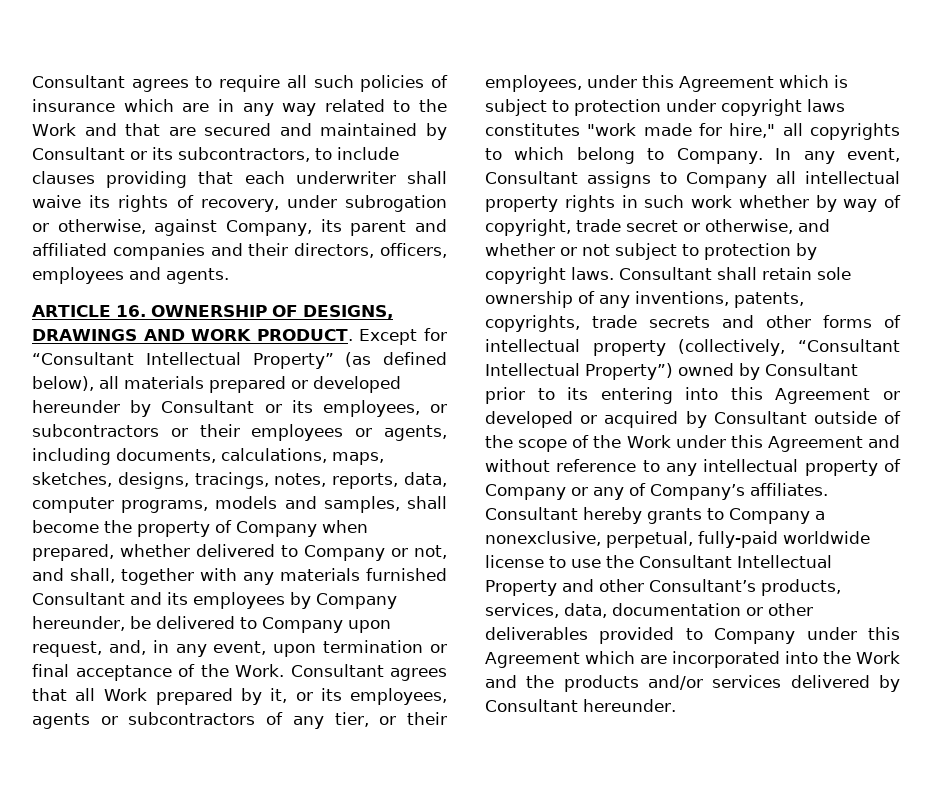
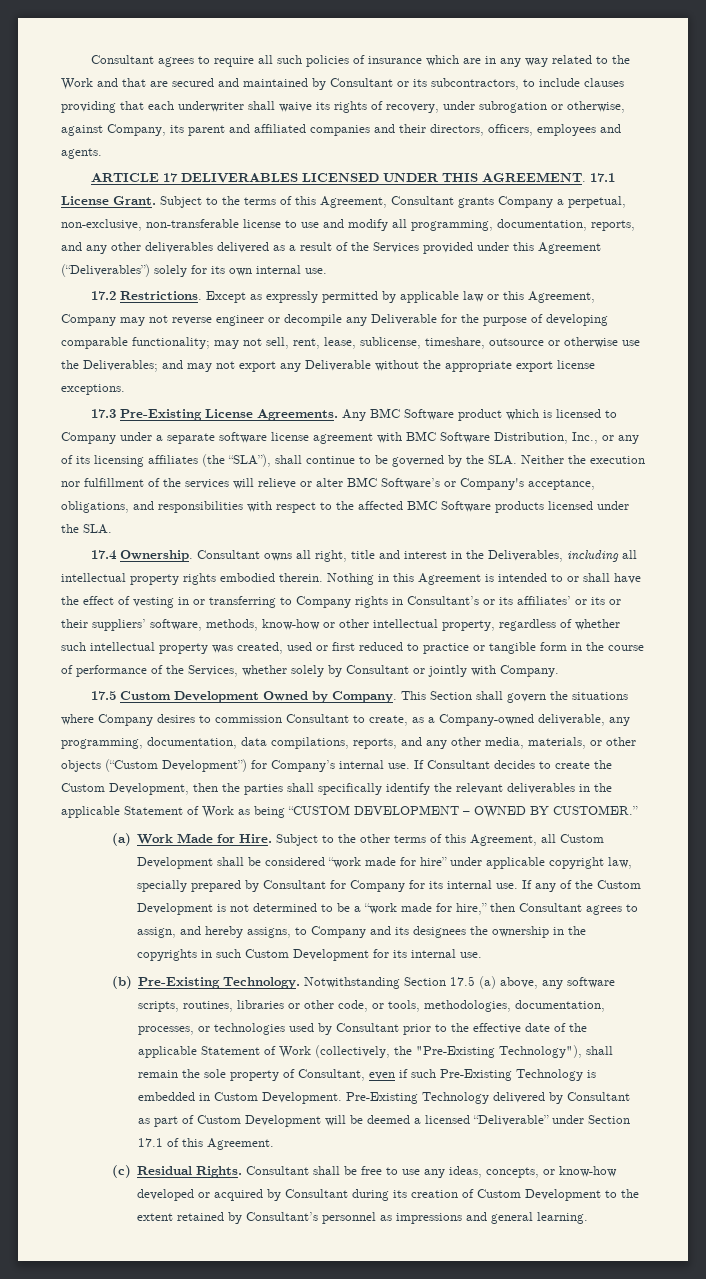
- ARTICLE 16. OWNERSHIP OF DESIGNS, DRAWINGS AND WORK PRODUCT. Except for “Consultant Intellectual Property” (as defined below), all materials prepared or developed hereunder by Consultant or its employees, or subcontractors or their employees or agents, including documents, calculations, maps, sketches, designs, tracings, notes, reports, data, computer programs, models and samples, shall become the property of Company when prepared, whether delivered to Company or not, and shall, together with any materials furnished Consultant and its employees by Company hereunder, be delivered to Company upon request, and, in any event, upon termination or final acceptance of the Work. Consultant agrees that all Work prepared by it, or its employees, agents or subcontractors of any tier, or their employees, under this Agreement which is subject to protection under copyright laws constitutes "work made for hire," all copyrights to which belong to Company. In any event, Consultant assigns to Company all intellectual property rights in such work whether by way of copyright, trade secret or otherwise, and whether or not subject to protection by copyright laws. Consultant shall retain sole ownership of any inventions, patents, copyrights, trade secrets and other forms of intellectual property (collectively, “Consultant Intellectual Property”) owned by Consultant prior to its entering into this Agreement or developed or acquired by Consultant outside of the scope of the Work under this Agreement and without reference to any intellectual property of Company or any of Company’s affiliates. Consultant hereby grants to Company a nonexclusive, perpetual, fully-paid worldwide license to use the Consultant Intellectual Property and other Consultant’s products, services, data, documentation or other deliverables provided to Company under this Agreement which are incorporated into the Work and the products and/or services delivered by Consultant hereunder.
+ ARTICLE 17 DELIVERABLES LICENSED UNDER THIS AGREEMENT. 17.1 License Grant. Subject to the terms of this Agreement, Consultant grants Company a perpetual, non-exclusive, non-transferable license to use and modify all programming, documentation, reports, and any other deliverables delivered as a result of the Services provided under this Agreement (“Deliverables”) solely for its own internal use.
+ 17.2 Restrictions. Except as expressly permitted by applicable law or this Agreement, Company may not reverse engineer or decompile any Deliverable for the purpose of developing comparable functionality; may not sell, rent, lease, sublicense, timeshare, outsource or otherwise use the Deliverables; and may not export any Deliverable without the appropriate export license exceptions.
+ 17.3 Pre-Existing License Agreements. Any BMC Software product which is licensed to Company under a separate software license agreement with BMC Software Distribution, Inc., or any of its licensing affiliates (the “SLA”), shall continue to be governed by the SLA. Neither the execution nor fulfillment of the services will relieve or alter BMC Software’s or Company's acceptance, obligations, and responsibilities with respect to the affected BMC Software products licensed under the SLA.
+ 17.4 Ownership. Consultant owns all right, title and interest in the Deliverables, including all intellectual property rights embodied therein. Nothing in this Agreement is intended to or shall have the effect of vesting in or transferring to Company rights in Consultant’s or its affiliates’ or its or their suppliers’ software, methods, know-how or other intellectual property, regardless of whether such intellectual property was created, used or first reduced to practice or tangible form in the course of performance of the Services, whether solely by Consultant or jointly with Company.
+ 17.5 Custom Development Owned by Company. This Section shall govern the situations where Company desires to commission Consultant to create, as a Company-owned deliverable, any programming, documentation, data compilations, reports, and any other media, materials, or other objects (“Custom Development”) for Company’s internal use. If Consultant decides to create the Custom Development, then the parties shall specifically identify the relevant deliverables in the applicable Statement of Work as being “CUSTOM DEVELOPMENT – OWNED BY CUSTOMER.”
+ (a) Work Made for Hire. Subject to the other terms of this Agreement, all Custom Development shall be considered “work made for hire” under applicable copyright law, specially prepared by Consultant for Company for its internal use. If any of the Custom Development is not determined to be a “work made for hire,” then Consultant agrees to assign, and hereby assigns, to Company and its designees the ownership in the copyrights in such Custom Development for its internal use.
+ (b) Pre-Existing Technology. Notwithstanding Section 17.5 (a) above, any software scripts, routines, libraries or other code, or tools, methodologies, documentation, processes, or technologies used by Consultant prior to the effective date of the applicable Statement of Work (collectively, the "Pre-Existing Technology"), shall remain the sole property of Consultant, even if such Pre-Existing Technology is embedded in Custom Development. Pre-Existing Technology delivered by Consultant as part of Custom Development will be deemed a licensed “Deliverable” under Section 17.1 of this Agreement.
+ (c) Residual Rights. Consultant shall be free to use any ideas, concepts, or know-how developed or acquired by Consultant during its creation of Custom Development to the extent retained by Consultant’s personnel as impressions and general learning.

